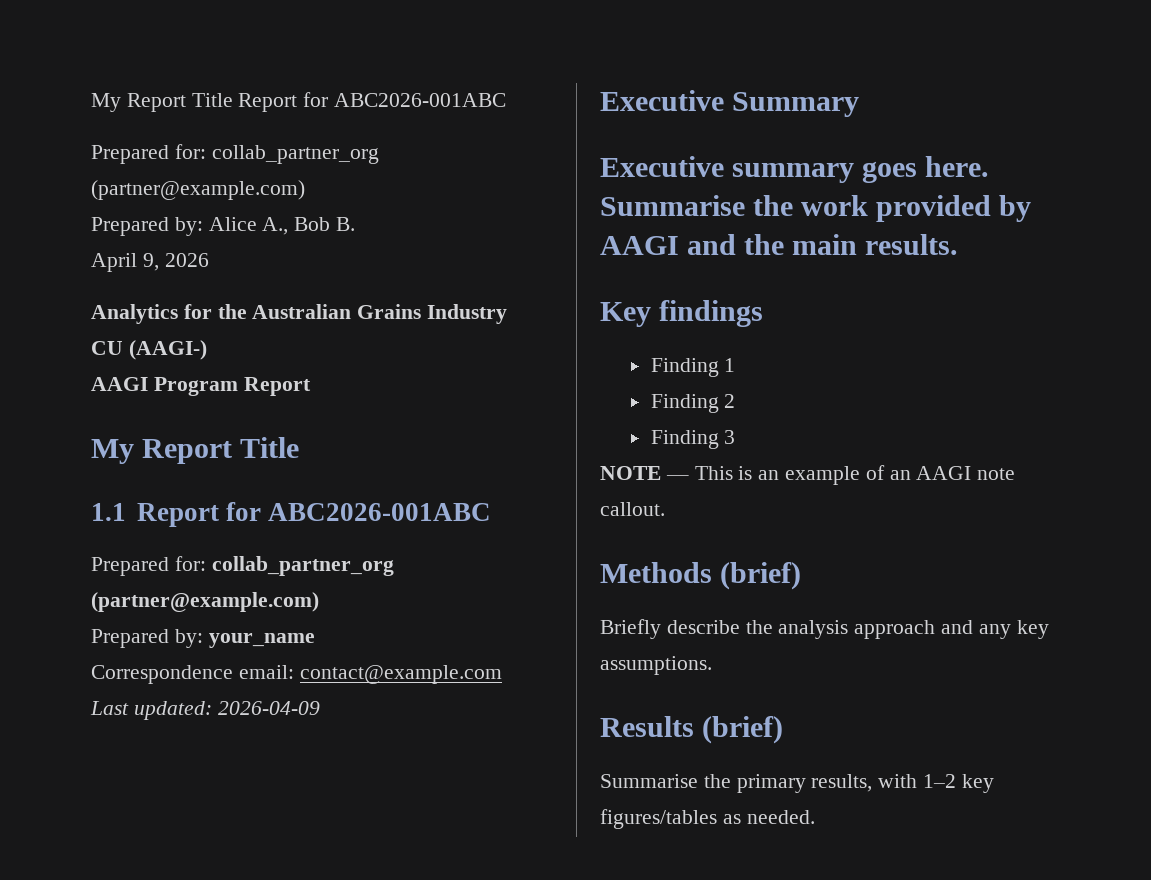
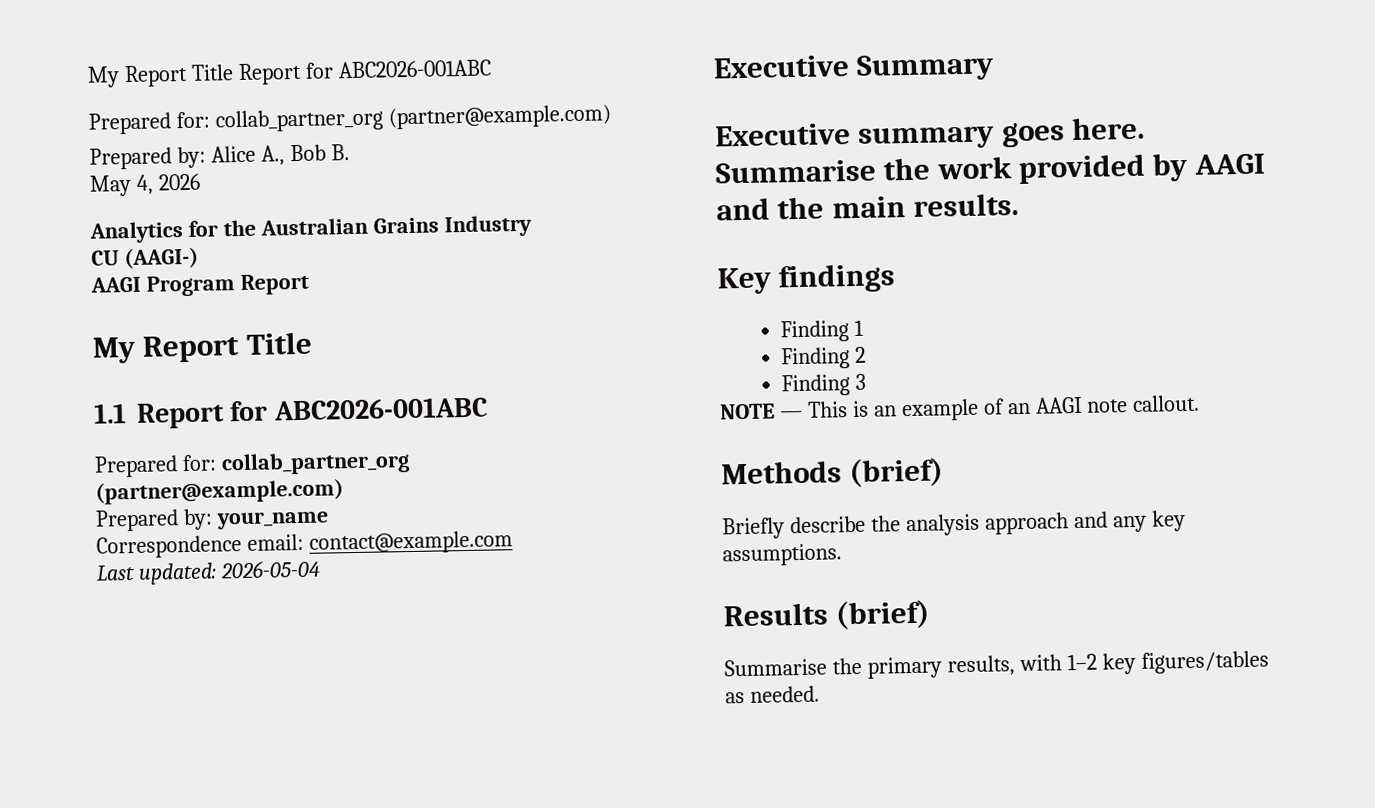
- April 9, 2026
+ May 4, 2026
- Last updated: 2026-04-09
+ Last updated: 2026-05-04

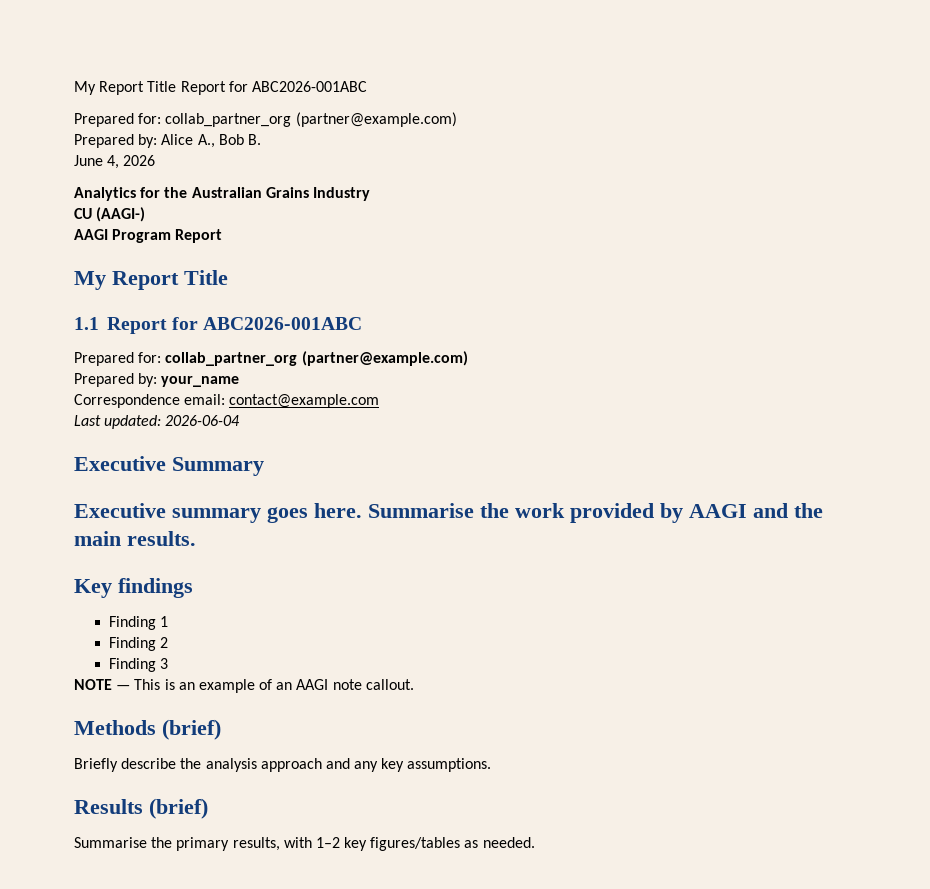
- May 4, 2026
+ June 4, 2026
- Last updated: 2026-05-04
+ Last updated: 2026-06-04

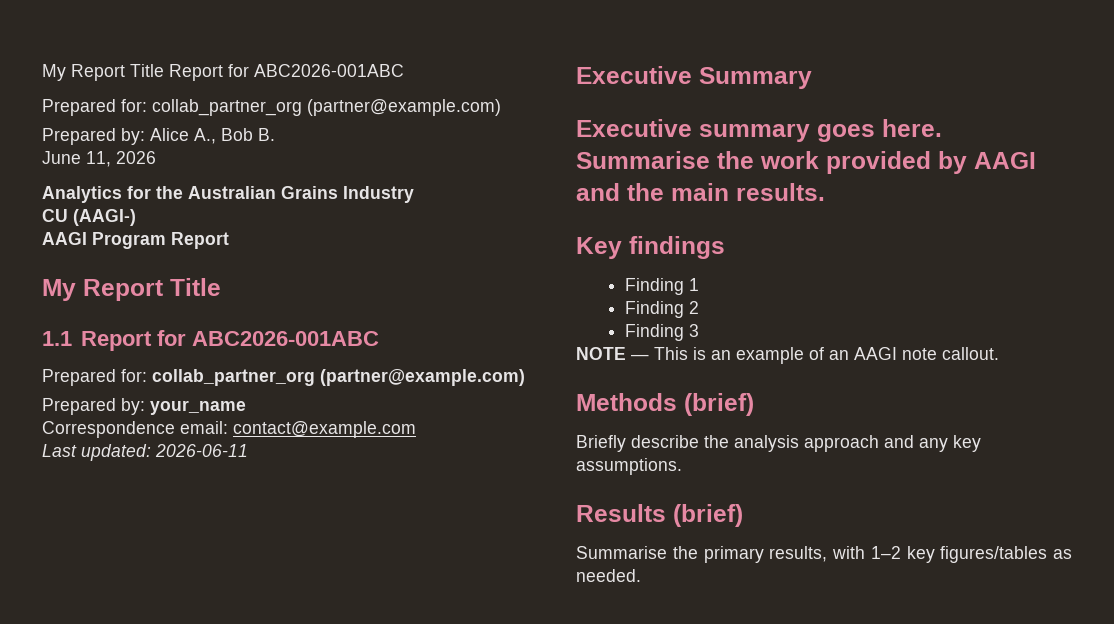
- June 4, 2026
+ June 11, 2026
- Last updated: 2026-06-04
+ Last updated: 2026-06-11

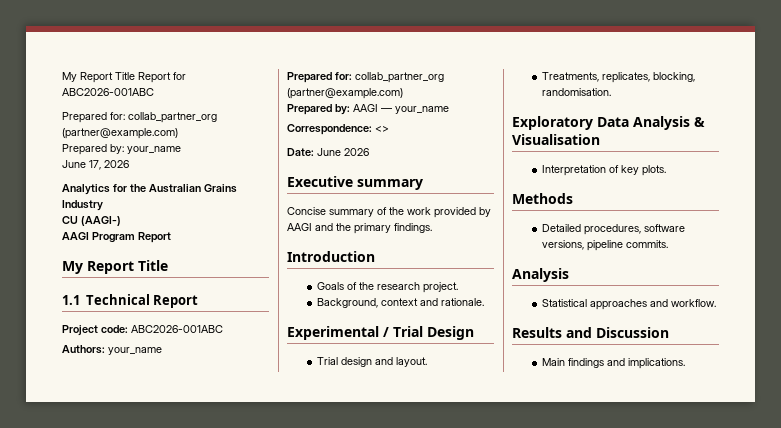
- Prepared by: Alice A., Bob B.
- June 11, 2026
+ Prepared by: your_name
+ June 17, 2026
- 1.1 Report for ABC2026-001ABC
+ 1.1 Technical Report
+ Project code: ABC2026-001ABC
+ Authors: your_name
  Prepared for: collab_partner_org (partner@example.com)
- Prepared by: your_name
- Correspondence email: contact@example.com
- Last updated: 2026-06-11
- Executive Summary
+ Prepared by: AAGI — your_name
+ Correspondence: <>
+ Date: June 2026
- Executive summary goes here. Summarise the work provided by AAGI and the main results.
- Key findings
- Finding 1
- Finding 2
- Finding 3
- NOTE — This is an example of an AAGI note callout.
- Methods (brief)
- Briefly describe the analysis approach and any key assumptions.
- Results (brief)
- Summarise the primary results, with 1–2 key figures/tables as needed.
+ Executive summary
+ Concise summary of the work provided by AAGI and the primary findings.
+ Introduction
+ Goals of the research project.
+ Background, context and rationale.
+ Experimental / Trial Design
+ Trial design and layout.
+ Treatments, replicates, blocking, randomisation.
+ Exploratory Data Analysis & Visualisation
+ Interpretation of key plots.
+ Methods
+ Detailed procedures, software versions, pipeline commits.
+ Analysis
+ Statistical approaches and workflow.
+ Results and Discussion
+ Main findings and implications.

